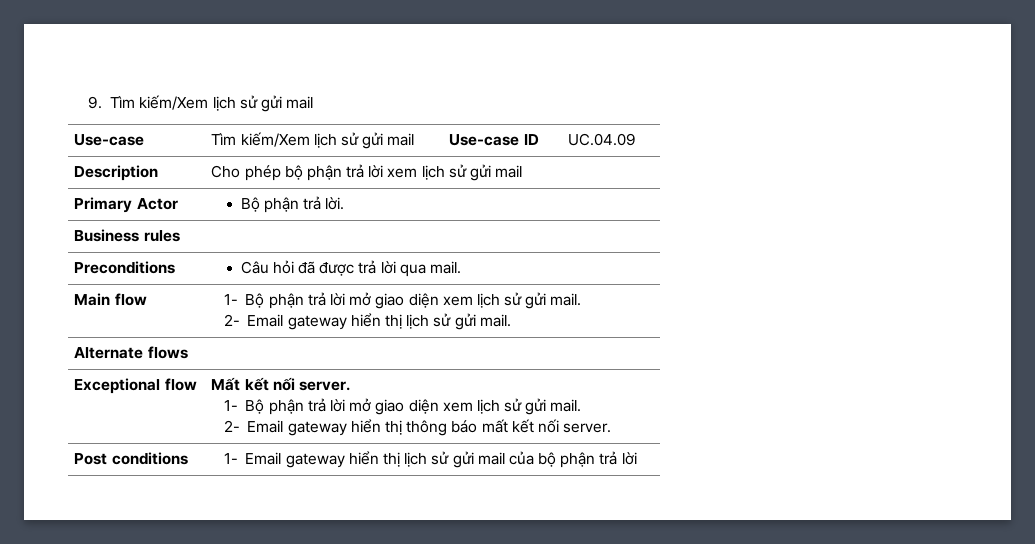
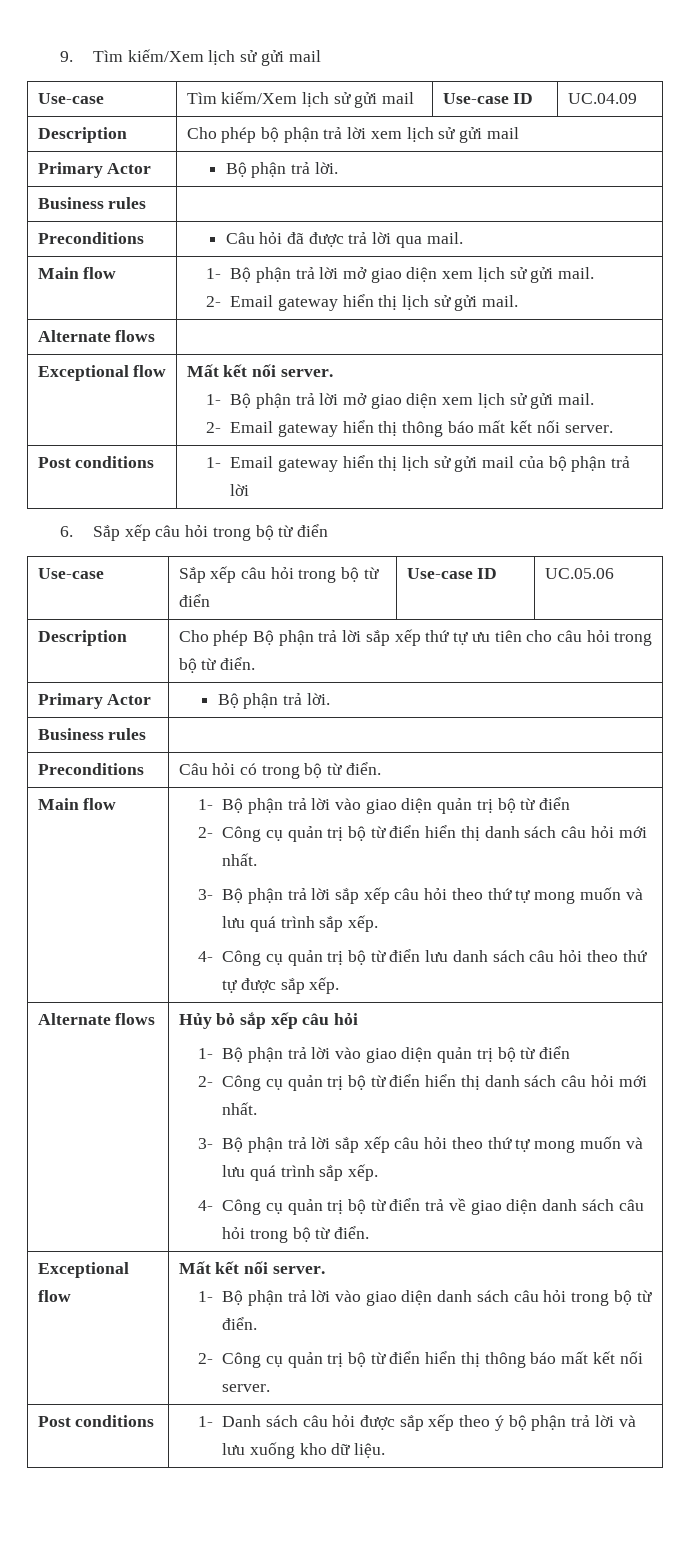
+ 6. Sắp xếp câu hỏi trong bộ từ điển
+ Use-case | Sắp xếp câu hỏi trong bộ từ điển | Use-case ID | UC.05.06
+ Description | Cho phép Bộ phận trả lời sắp xếp thứ tự ưu tiên cho câu hỏi trong bộ từ điển.
+ Primary Actor | Bộ phận trả lời.
+ Business rules |
+ Preconditions | Câu hỏi có trong bộ từ điển.
+ Main flow | 1- Bộ phận trả lời vào giao diện quản trị bộ từ điển
+ 2- Công cụ quản trị bộ từ điển hiển thị danh sách câu hỏi mới nhất.
+ 3- Bộ phận trả lời sắp xếp câu hỏi theo thứ tự mong muốn và lưu quá trình sắp xếp.
+ 4- Công cụ quản trị bộ từ điển lưu danh sách câu hỏi theo thứ tự được sắp xếp.
+ Alternate flows | Hủy bỏ sắp xếp câu hỏi
+ 1- Bộ phận trả lời vào giao diện quản trị bộ từ điển
+ 2- Công cụ quản trị bộ từ điển hiển thị danh sách câu hỏi mới nhất.
+ 3- Bộ phận trả lời sắp xếp câu hỏi theo thứ tự mong muốn và lưu quá trình sắp xếp.
+ 4- Công cụ quản trị bộ từ điển trả về giao diện danh sách câu hỏi trong bộ từ điển.
+ Exceptional flow | Mất kết nối server.
+ 1- Bộ phận trả lời vào giao diện danh sách câu hỏi trong bộ từ điển.
+ 2- Công cụ quản trị bộ từ điển hiển thị thông báo mất kết nối server.
+ Post conditions | 1- Danh sách câu hỏi được sắp xếp theo ý bộ phận trả lời và lưu xuống kho dữ liệu.

